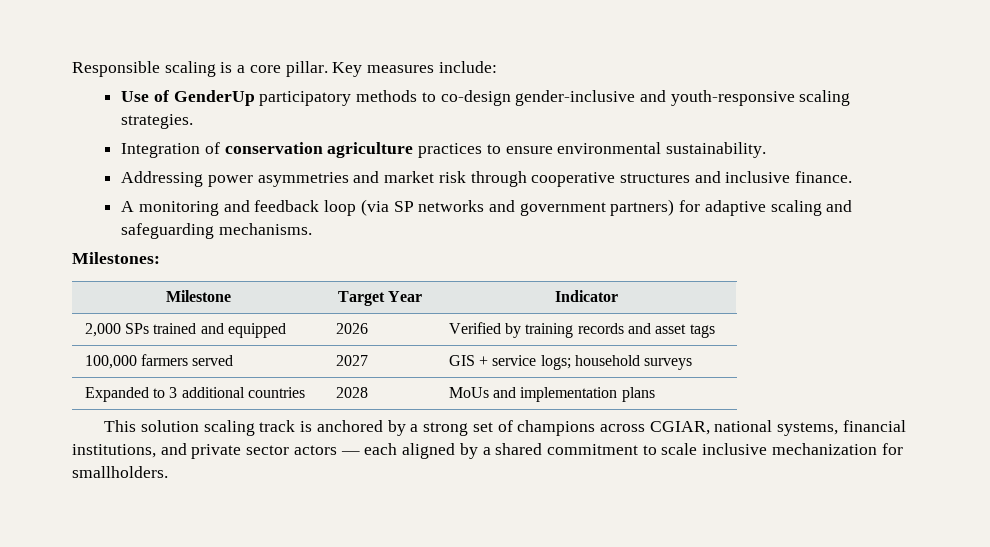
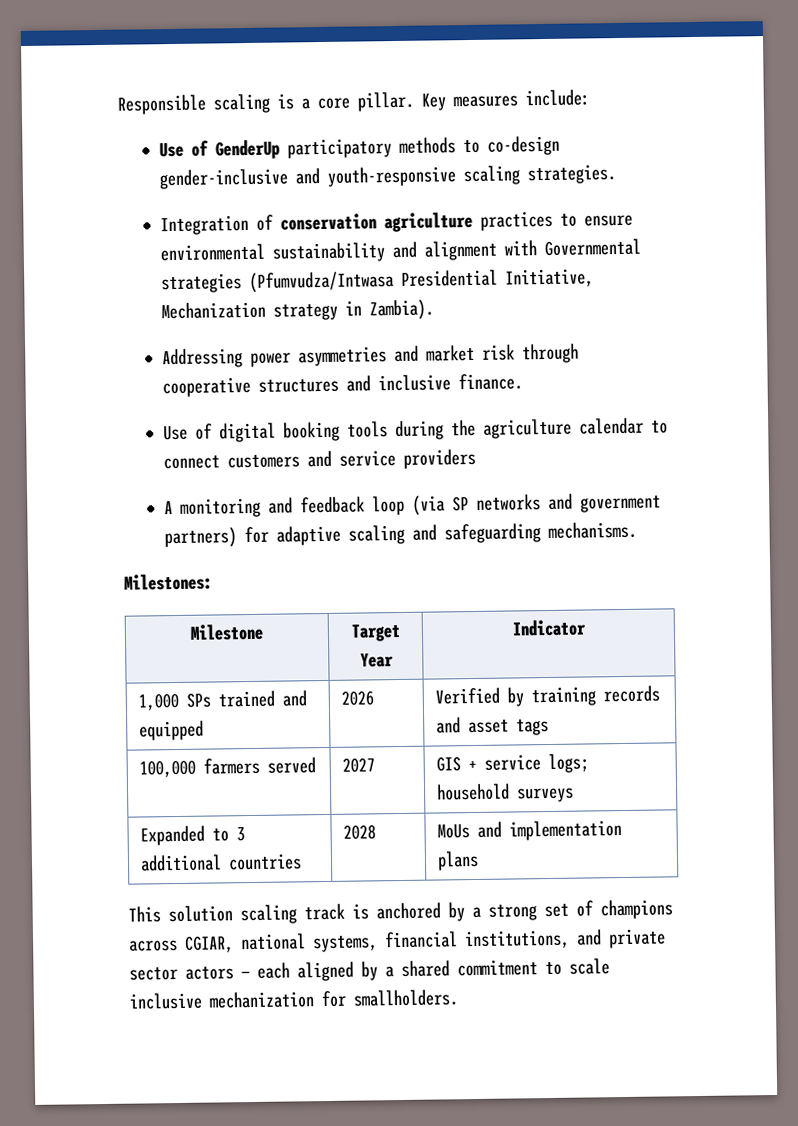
- Integration of conservation agriculture practices to ensure environmental sustainability.
+ Integration of conservation agriculture practices to ensure environmental sustainability and alignment with Governmental strategies (Pfumvudza/Intwasa Presidential Initiative, Mechanization strategy in Zambia).
+ Use of digital booking tools during the agriculture calendar to connect customers and service providers
- 2,000 SPs trained and equipped | 2026 | Verified by training records and asset tags
+ 1,000 SPs trained and equipped | 2026 | Verified by training records and asset tags

